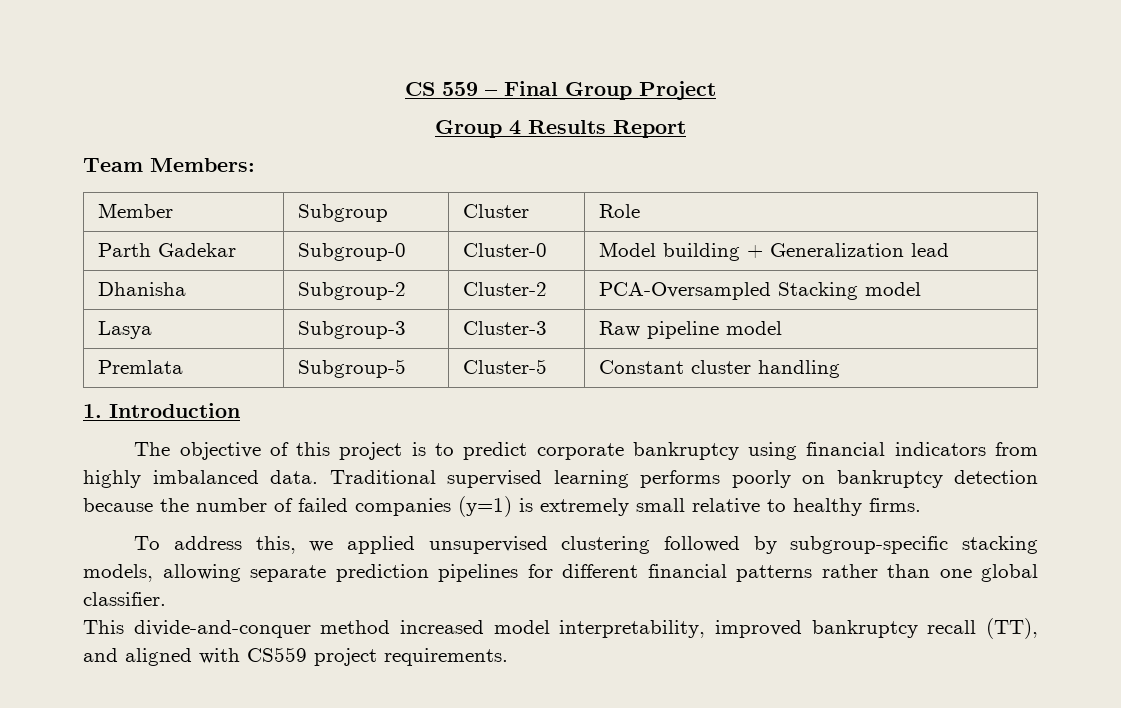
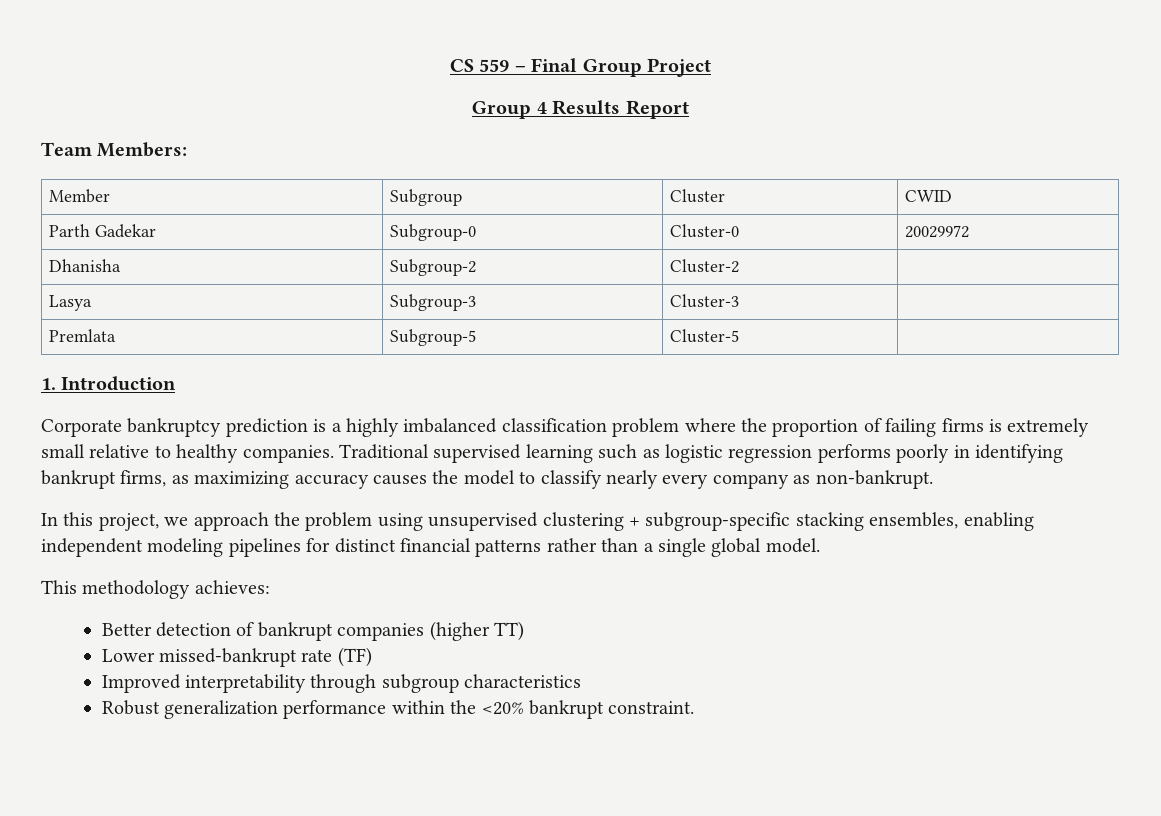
- Member | Subgroup | Cluster | Role
+ Member | Subgroup | Cluster | CWID
- Parth Gadekar | Subgroup-0 | Cluster-0 | Model building + Generalization lead
+ Parth Gadekar | Subgroup-0 | Cluster-0 | 20029972
- Dhanisha | Subgroup-2 | Cluster-2 | PCA-Oversampled Stacking model
+ Dhanisha | Subgroup-2 | Cluster-2 |
- Lasya | Subgroup-3 | Cluster-3 | Raw pipeline model
+ Lasya | Subgroup-3 | Cluster-3 |
- Premlata | Subgroup-5 | Cluster-5 | Constant cluster handling
+ Premlata | Subgroup-5 | Cluster-5 |
- The objective of this project is to predict corporate bankruptcy using financial indicators from highly imbalanced data. Traditional supervised learning performs poorly on bankruptcy detection because the number of failed companies (y=1) is extremely small relative to healthy firms.
- To address this, we applied unsupervised clustering followed by subgroup-specific stacking models, allowing separate prediction pipelines for different financial patterns rather than one global classifier.
- This divide-and-conquer method increased model interpretability, improved bankruptcy recall (TT), and aligned with CS559 project requirements.
+ Corporate bankruptcy prediction is a highly imbalanced classification problem where the proportion of failing firms is extremely small relative to healthy companies. Traditional supervised learning such as logistic regression performs poorly in identifying bankrupt firms, as maximizing accuracy causes the model to classify nearly every company as non-bankrupt.
+ In this project, we approach the problem using unsupervised clustering + subgroup-specific stacking ensembles, enabling independent modeling pipelines for distinct financial patterns rather than a single global model.
+ This methodology achieves:
+ Better detection of bankrupt companies (higher TT)
+ Lower missed-bankrupt rate (TF)
+ Improved interpretability through subgroup characteristics
+ Robust generalization performance within the <20% bankrupt constraint.

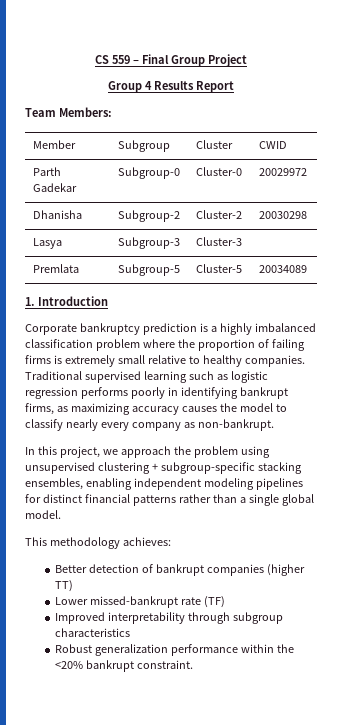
- Dhanisha | Subgroup-2 | Cluster-2 |
+ Dhanisha | Subgroup-2 | Cluster-2 | 20030298
- Premlata | Subgroup-5 | Cluster-5 |
+ Premlata | Subgroup-5 | Cluster-5 | 20034089

